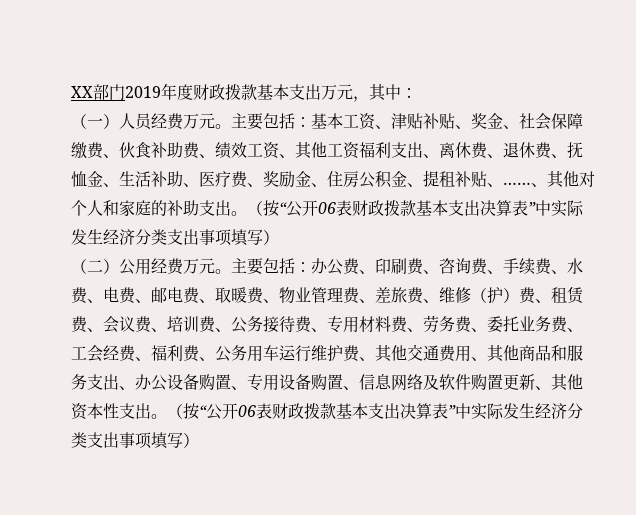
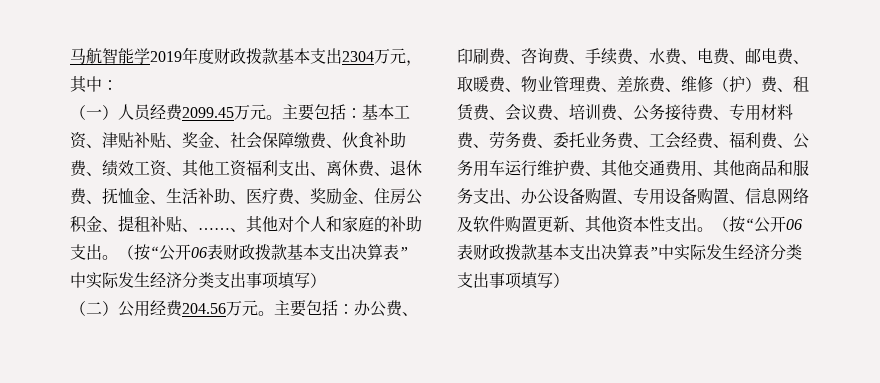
- XX部门2019年度财政拨款基本支出万元，其中：
+ 马航智能学2019年度财政拨款基本支出2304万元，其中：
- （一）人员经费万元。
+ （一）人员经费2099.45万元。
- （二）公用经费万元。
+ （二）公用经费204.56万元。

